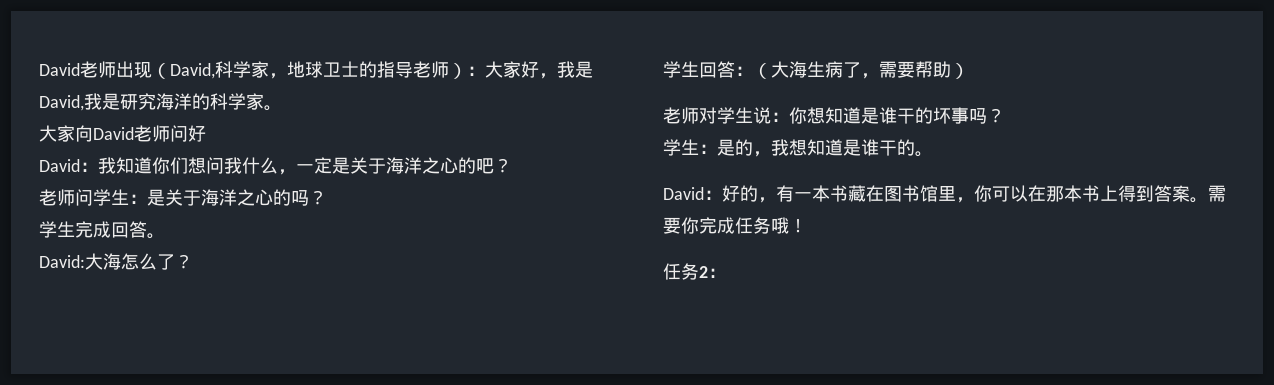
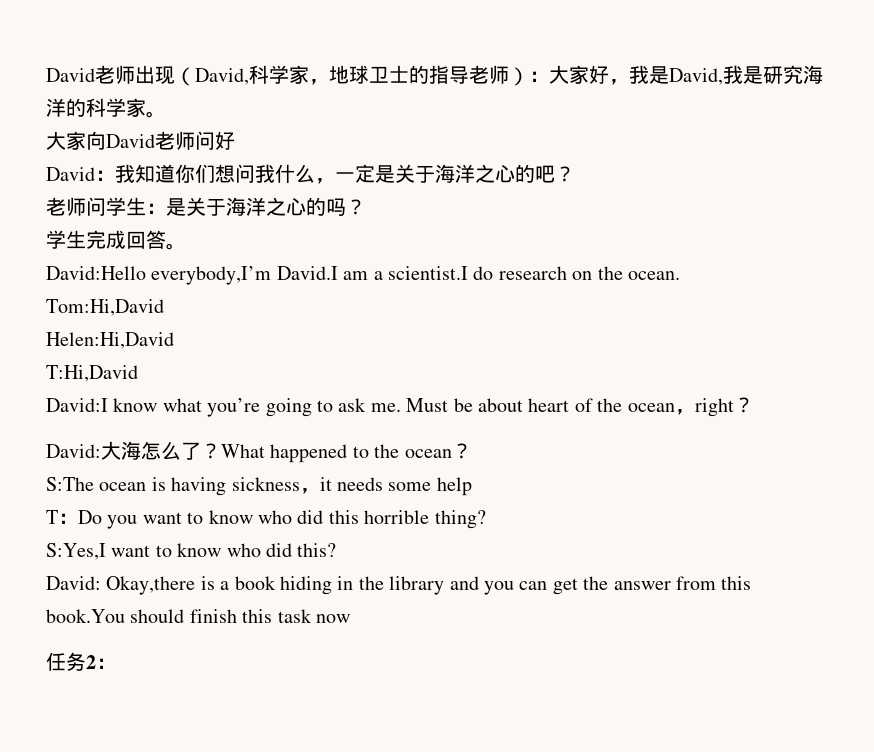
- David:大海怎么了？
- 学生回答：（大海生病了，需要帮助）
- 老师对学生说：你想知道是谁干的坏事吗？
- 学生：是的，我想知道是谁干的。
- David：好的，有一本书藏在图书馆里，你可以在那本书上得到答案。需要你完成任务哦！
+ David:Hello everybody,I’m David.I am a scientist.I do research on the ocean.
+ Tom:Hi,David
+ Helen:Hi,David
+ T:Hi,David
+ David:I know what you’re going to ask me. Must be about heart of the ocean，right？
+ David:大海怎么了？What happened to the ocean？
+ S:The ocean is having sickness，it needs some help
+ T：Do you want to know who did this horrible thing?
+ S:Yes,I want to know who did this?
+ David: Okay,there is a book hiding in the library and you can get the answer from this book.You should finish this task now

